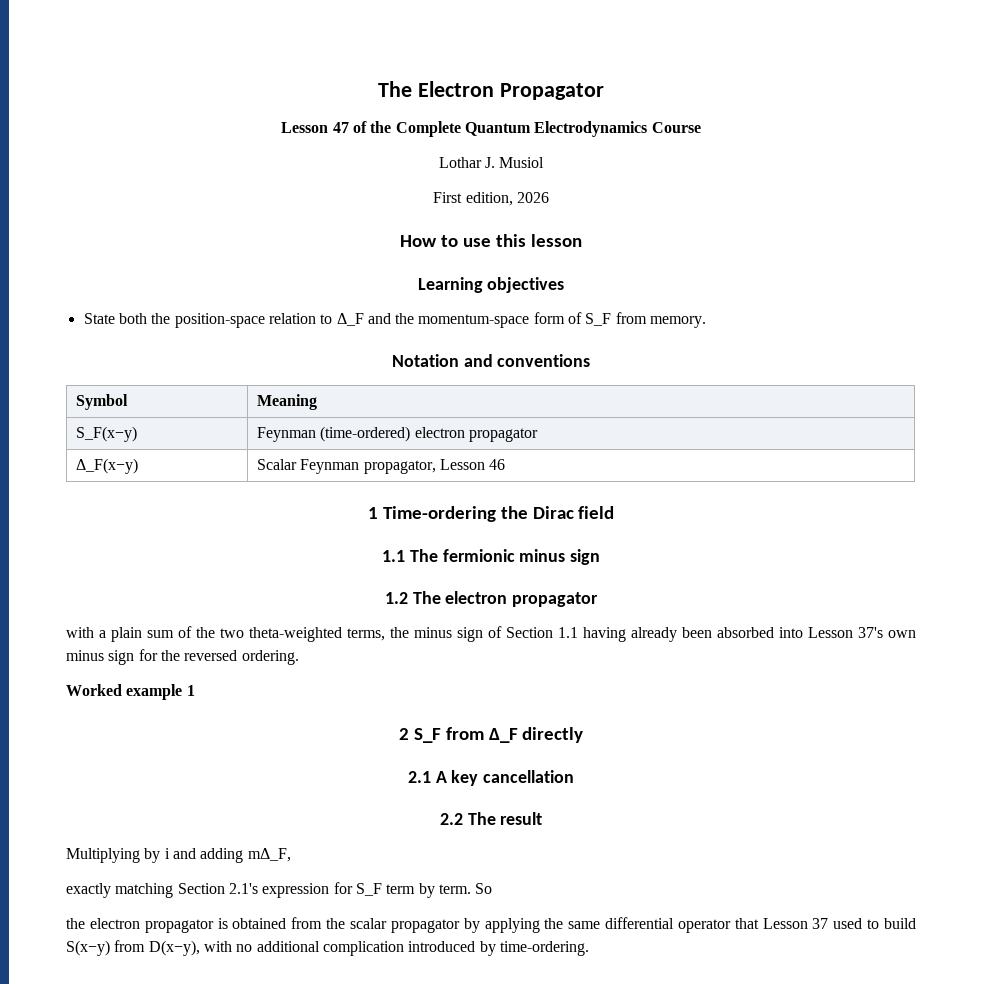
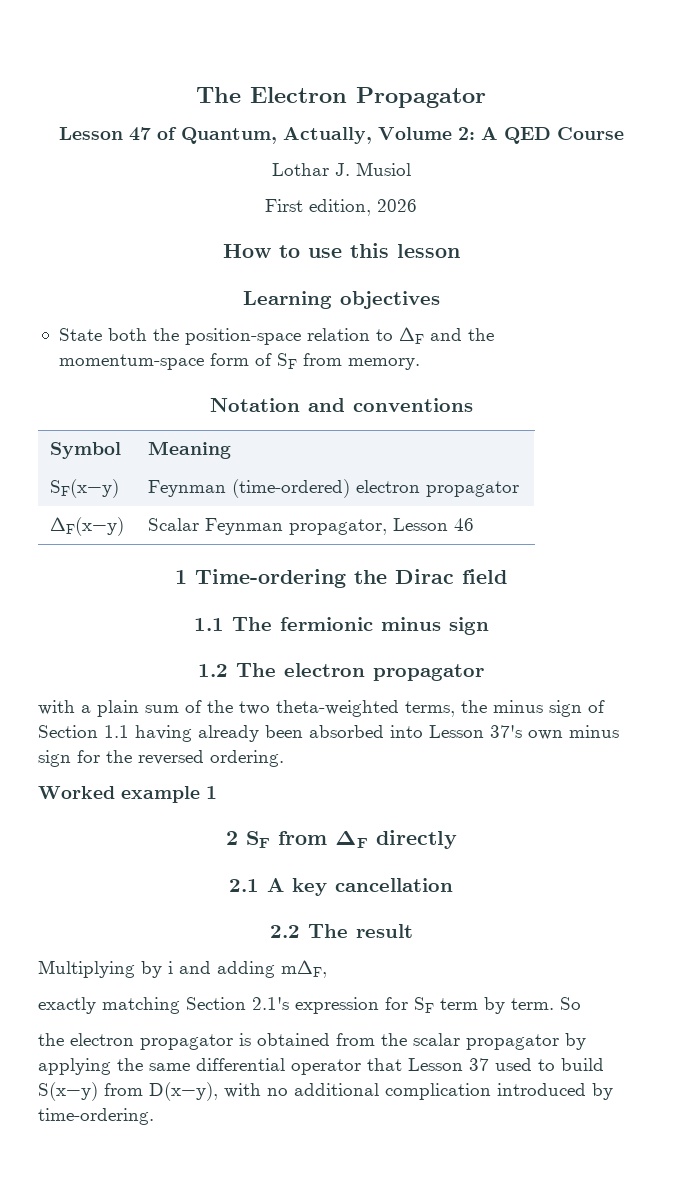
- Lesson 47 of the Complete Quantum Electrodynamics Course
+ Lesson 47 of Quantum, Actually, Volume 2: A QED Course
- State both the position-space relation to Δ_F and the momentum-space form of S_F from memory.
+ State both the position-space relation to ΔF and the momentum-space form of SF from memory.
- S_F(x−y) | Feynman (time-ordered) electron propagator
+ SF(x−y) | Feynman (time-ordered) electron propagator
- Δ_F(x−y) | Scalar Feynman propagator, Lesson 46
+ ΔF(x−y) | Scalar Feynman propagator, Lesson 46
- 2 S_F from Δ_F directly
+ 2 SF from ΔF directly
- Multiplying by i and adding mΔ_F,
+ Multiplying by i and adding mΔF,
- exactly matching Section 2.1's expression for S_F term by term.
+ exactly matching Section 2.1's expression for SF term by term.

